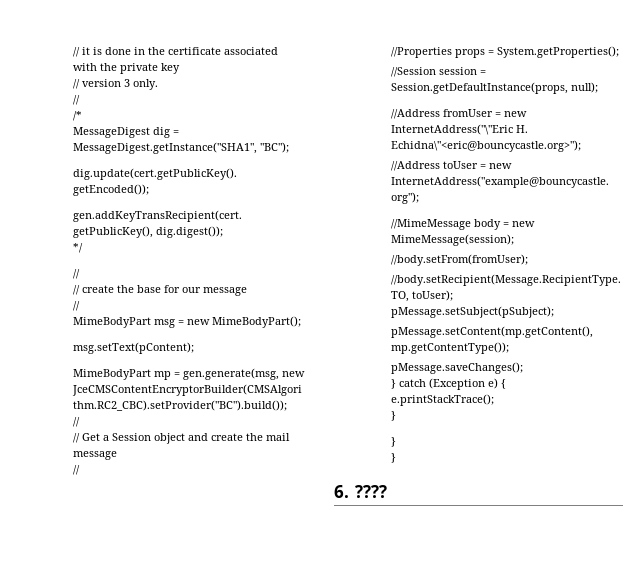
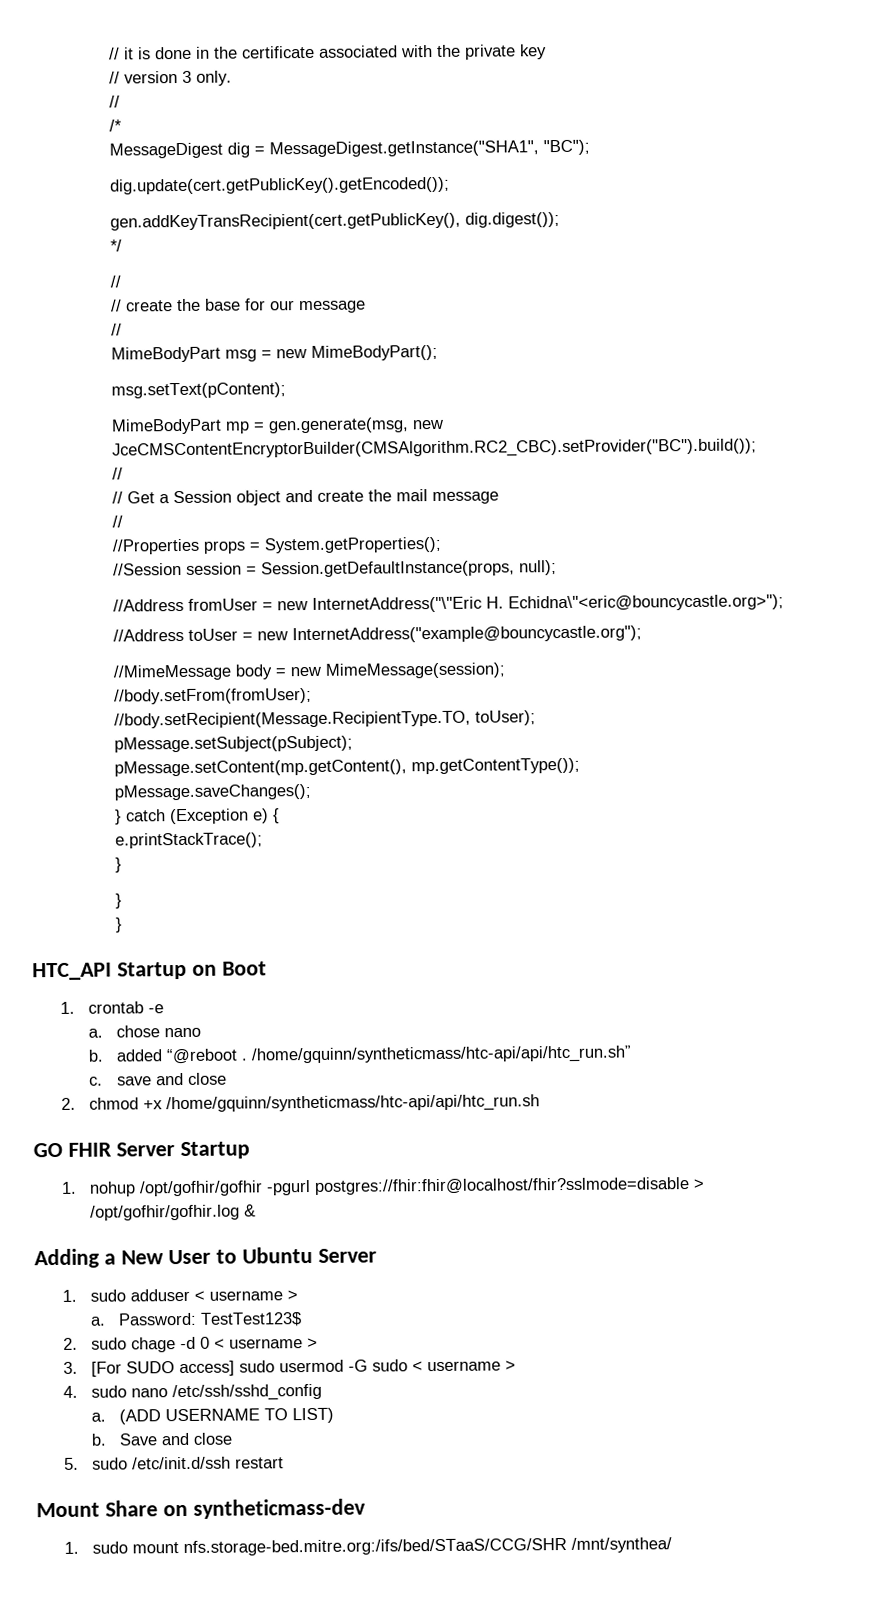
- 6. ????
+ HTC_API Startup on Boot
+ 1. crontab -e
+ a. chose nano
+ b. added “@reboot . /home/gquinn/syntheticmass/htc-api/api/htc_run.sh”
+ c. save and close
+ 2. chmod +x /home/gquinn/syntheticmass/htc-api/api/htc_run.sh
+ GO FHIR Server Startup
+ 1. nohup /opt/gofhir/gofhir -pgurl postgres://fhir:fhir@localhost/fhir?sslmode=disable > /opt/gofhir/gofhir.log &
+ Adding a New User to Ubuntu Server
+ 1. sudo adduser < username >
+ a. Password: TestTest123$
+ 2. sudo chage -d 0 < username >
+ 3. [For SUDO access] sudo usermod -G sudo < username >
+ 4. sudo nano /etc/ssh/sshd_config
+ a. (ADD USERNAME TO LIST)
+ b. Save and close
+ 5. sudo /etc/init.d/ssh restart
+ Mount Share on syntheticmass-dev
+ 1. sudo mount nfs.storage-bed.mitre.org:/ifs/bed/STaaS/CCG/SHR /mnt/synthea/

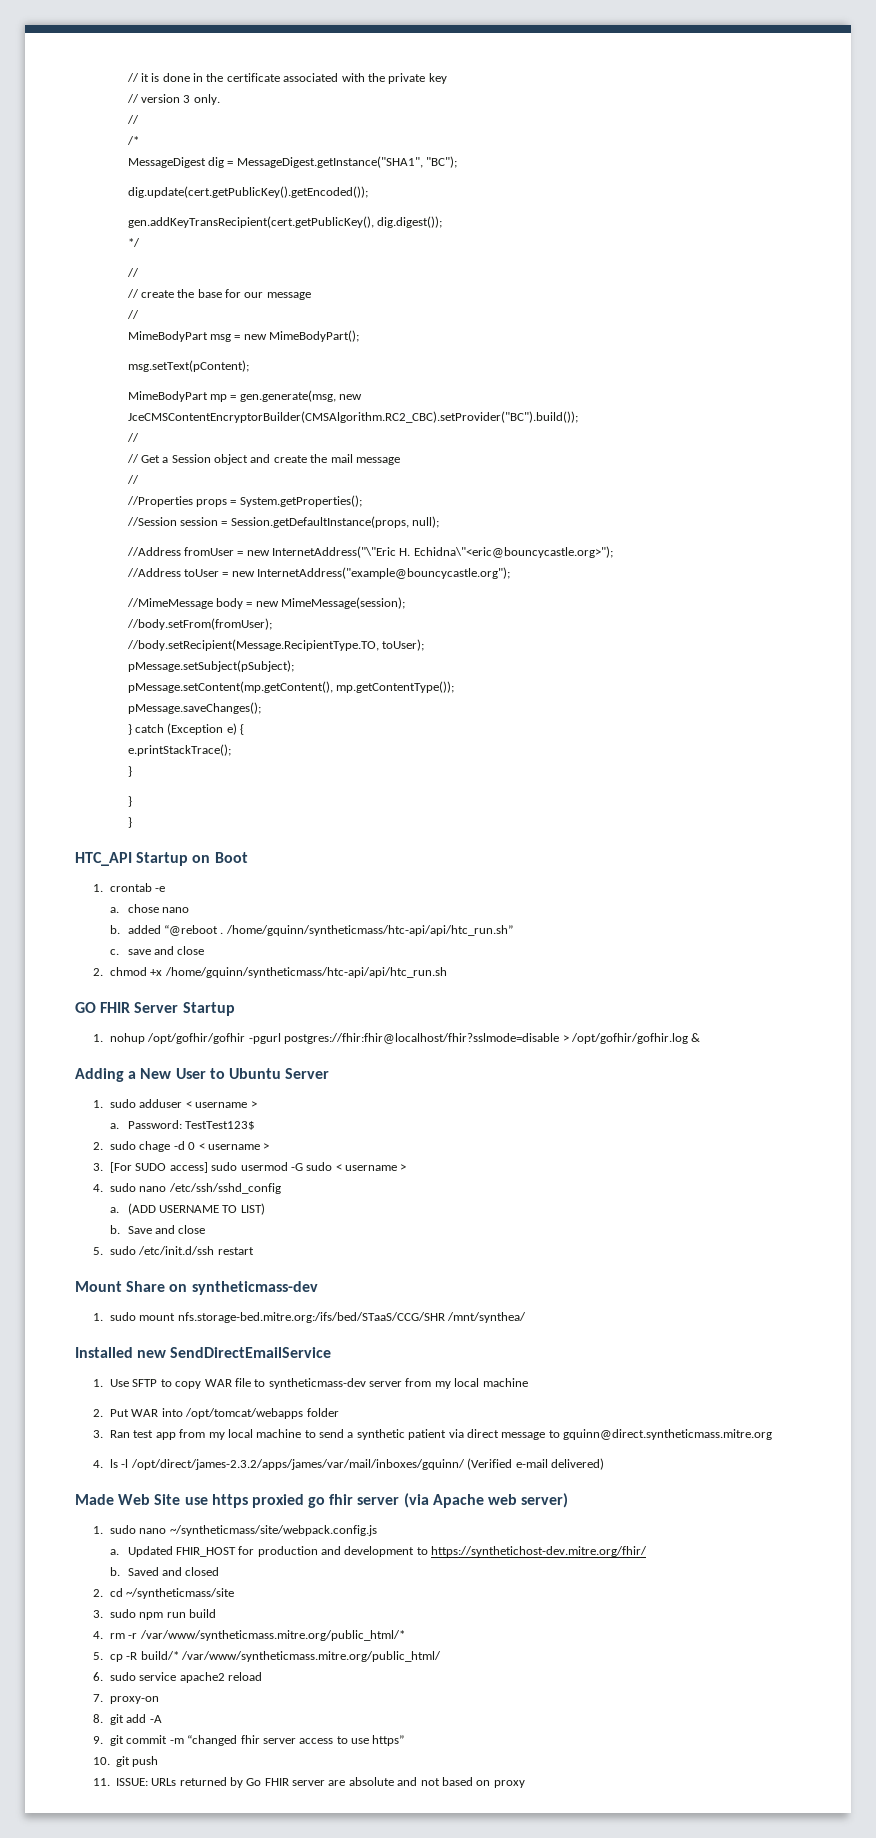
+ Installed new SendDirectEmailService
+ 1. Use SFTP to copy WAR file to syntheticmass-dev server from my local machine
+ 2. Put WAR into /opt/tomcat/webapps folder
+ 3. Ran test app from my local machine to send a synthetic patient via direct message to gquinn@direct.syntheticmass.mitre.org
+ 4. ls -l /opt/direct/james-2.3.2/apps/james/var/mail/inboxes/gquinn/ (Verified e-mail delivered)
+ Made Web Site use https proxied go fhir server (via Apache web server)
+ 1. sudo nano ~/syntheticmass/site/webpack.config.js
+ a. Updated FHIR_HOST for production and development to https://synthetichost-dev.mitre.org/fhir/
+ b. Saved and closed
+ 2. cd ~/syntheticmass/site
+ 3. sudo npm run build
+ 4. rm -r /var/www/syntheticmass.mitre.org/public_html/*
+ 5. cp -R build/* /var/www/syntheticmass.mitre.org/public_html/
+ 6. sudo service apache2 reload
+ 7. proxy-on
+ 8. git add -A
+ 9. git commit -m “changed fhir server access to use https”
+ 10. git push
+ 11. ISSUE: URLs returned by Go FHIR server are absolute and not based on proxy

